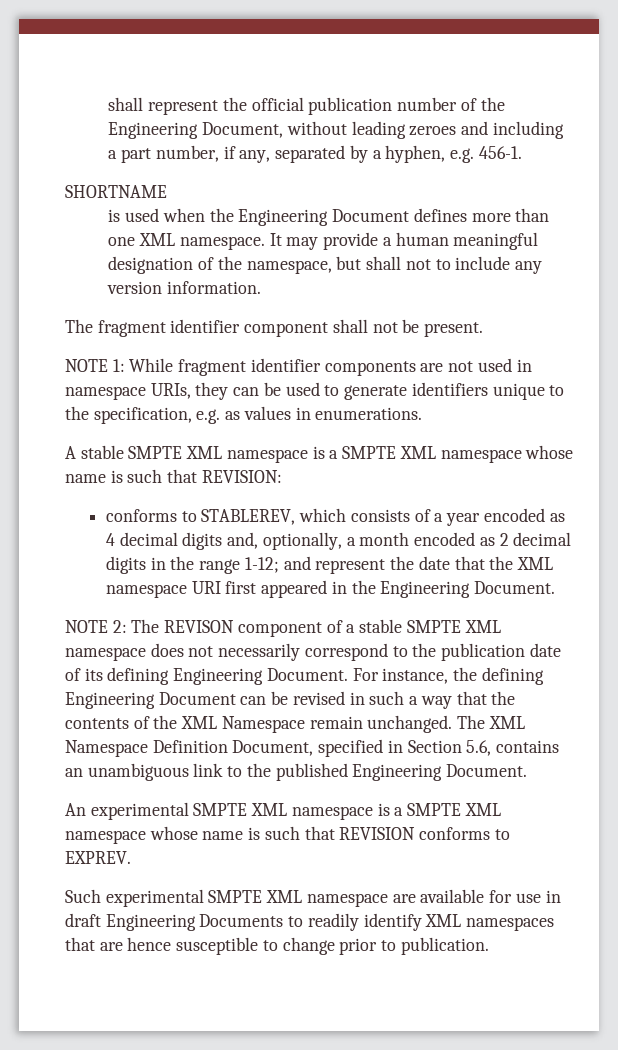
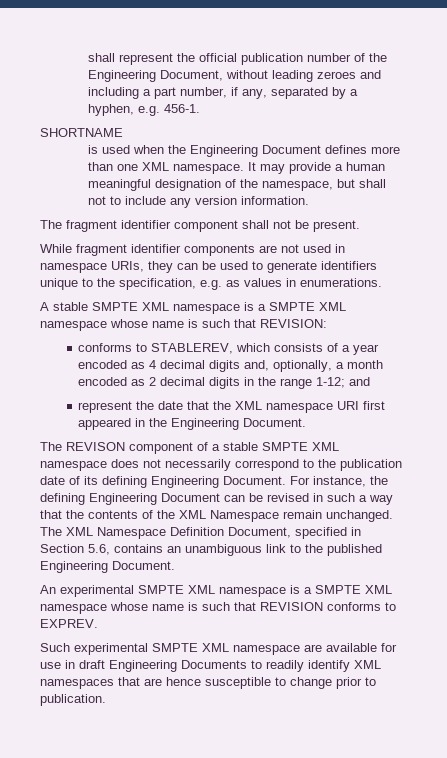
- NOTE 1: While fragment identifier components are not used in namespace URIs, they can be used to generate identifiers unique to the specification, e.g. as values in enumerations.
+ While fragment identifier components are not used in namespace URIs, they can be used to generate identifiers unique to the specification, e.g. as values in enumerations.
- conforms to STABLEREV, which consists of a year encoded as 4 decimal digits and, optionally, a month encoded as 2 decimal digits in the range 1-12; and represent the date that the XML namespace URI first appeared in the Engineering Document.
+ conforms to STABLEREV, which consists of a year encoded as 4 decimal digits and, optionally, a month encoded as 2 decimal digits in the range 1-12; and
+ represent the date that the XML namespace URI first appeared in the Engineering Document.
- NOTE 2: The REVISON component of a stable SMPTE XML namespace does not necessarily correspond to the publication date of its defining Engineering Document.
+ The REVISON component of a stable SMPTE XML namespace does not necessarily correspond to the publication date of its defining Engineering Document.

